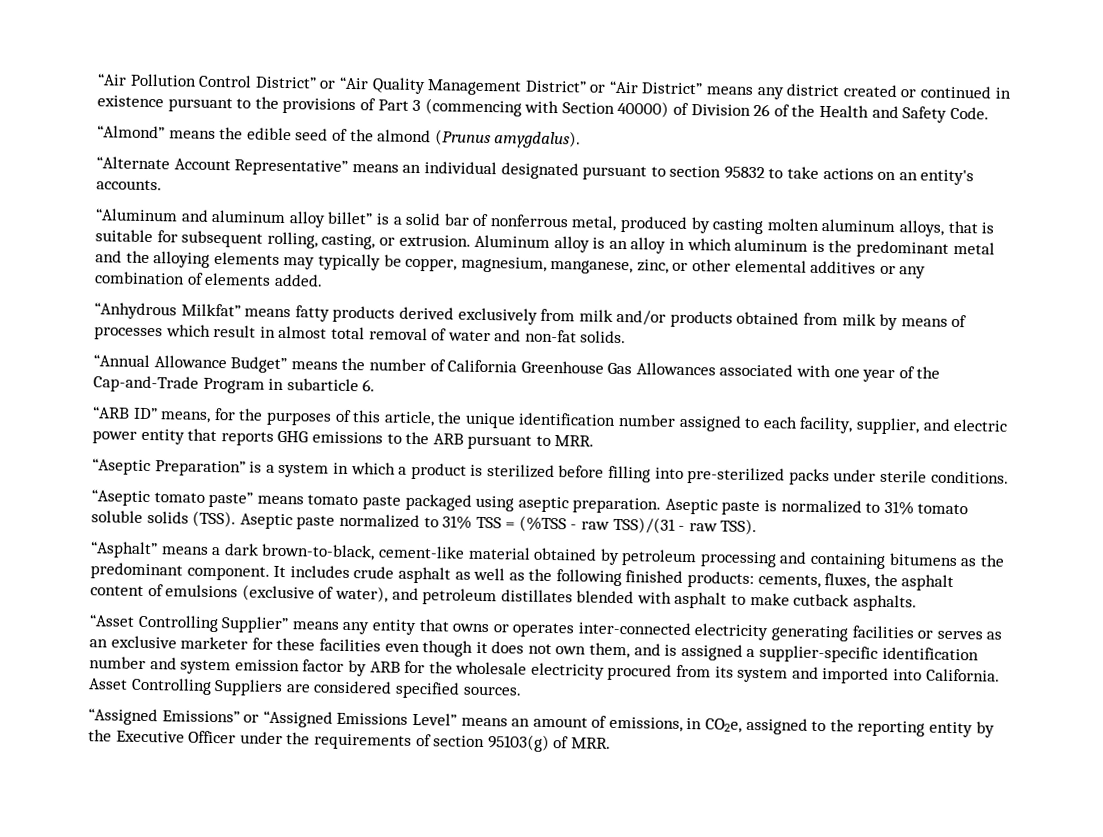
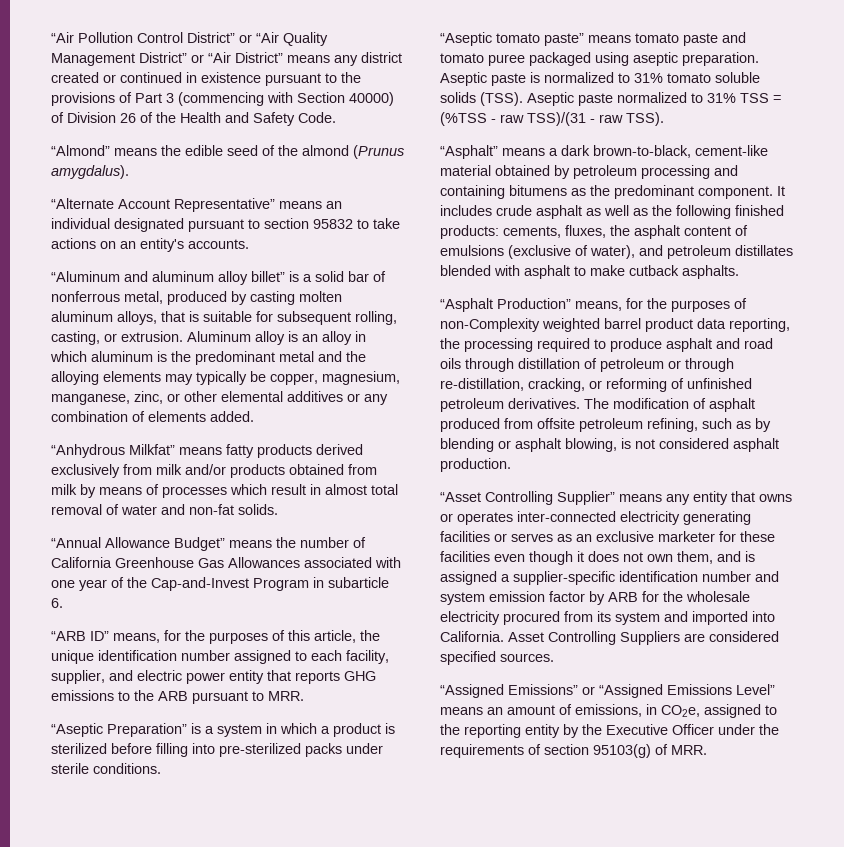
- “Annual Allowance Budget” means the number of California Greenhouse Gas Allowances associated with one year of the Cap-and-Trade Program in subarticle 6.
+ “Annual Allowance Budget” means the number of California Greenhouse Gas Allowances associated with one year of the Cap-and-Invest Program in subarticle 6.
- “Aseptic tomato paste” means tomato paste packaged using aseptic preparation.
+ “Aseptic tomato paste” means tomato paste and tomato puree packaged using aseptic preparation.
+ “Asphalt Production” means, for the purposes of non-Complexity weighted barrel product data reporting, the processing required to produce asphalt and road oils through distillation of petroleum or through re-distillation, cracking, or reforming of unfinished petroleum derivatives. The modification of asphalt produced from offsite petroleum refining, such as by blending or asphalt blowing, is not considered asphalt production.

